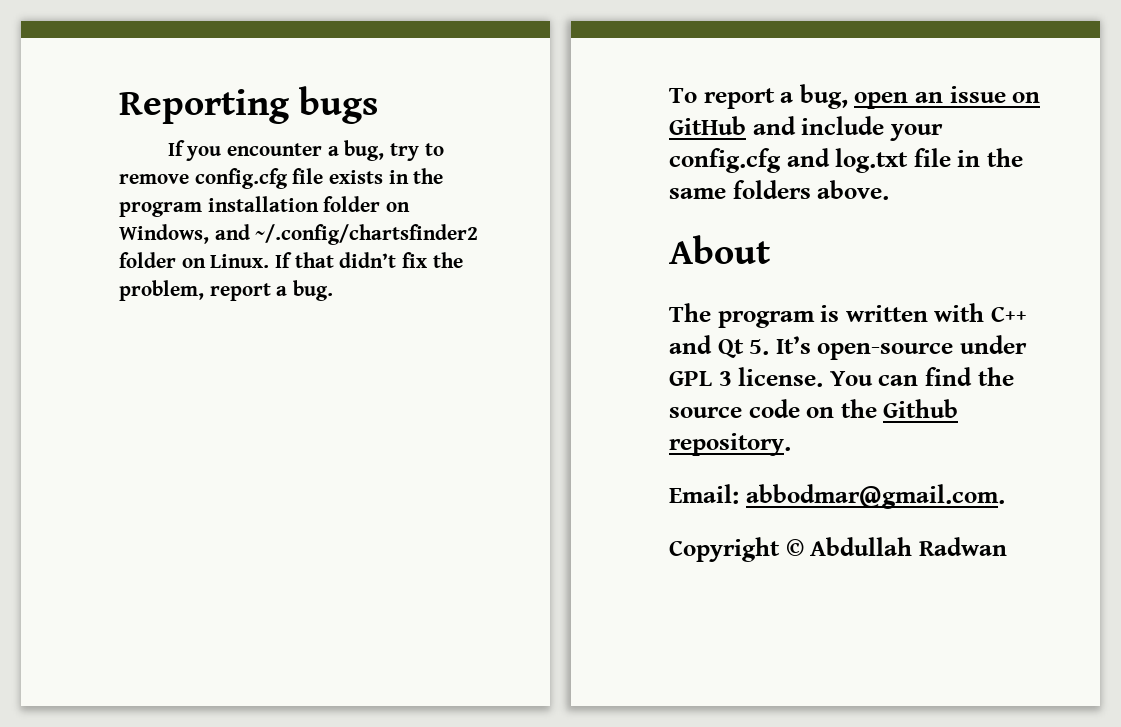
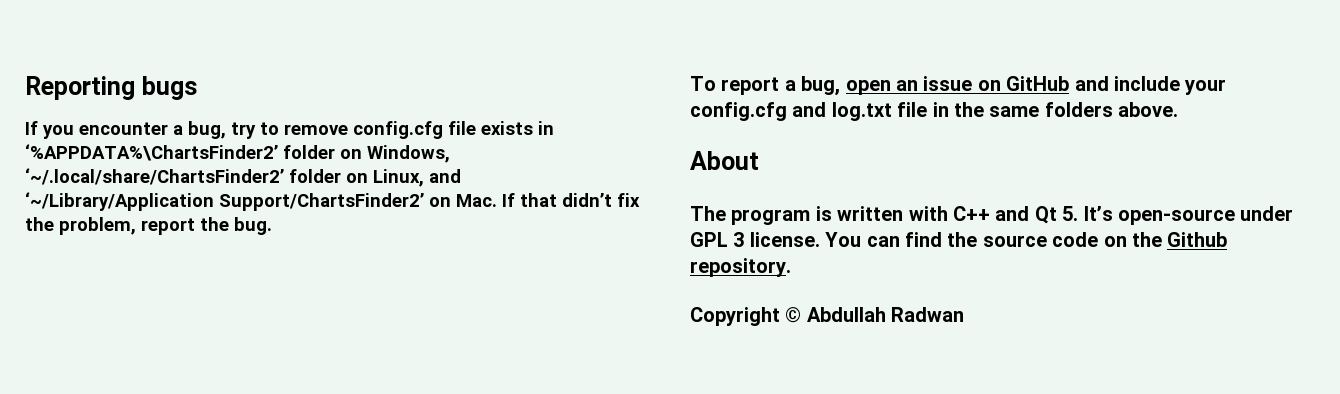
- If you encounter a bug, try to remove config.cfg file exists in the program installation folder on Windows, and ~/.config/chartsfinder2 folder on Linux. If that didn’t fix the problem, report a bug.
+ If you encounter a bug, try to remove config.cfg file exists in ‘%APPDATA%\ChartsFinder2’ folder on Windows, ‘~/.local/share/ChartsFinder2’ folder on Linux, and ‘~/Library/Application Support/ChartsFinder2’ on Mac. If that didn’t fix the problem, report the bug.
- Email: abbodmar@gmail.com.

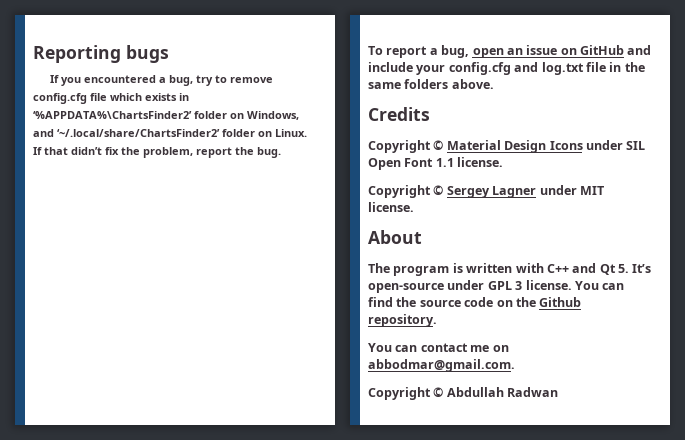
- If you encounter a bug, try to remove config.cfg file exists in ‘%APPDATA%\ChartsFinder2’ folder on Windows, ‘~/.local/share/ChartsFinder2’ folder on Linux, and ‘~/Library/Application Support/ChartsFinder2’ on Mac. If that didn’t fix the problem, report the bug.
+ If you encountered a bug, try to remove config.cfg file which exists in ‘%APPDATA%\ChartsFinder2’ folder on Windows, and ‘~/.local/share/ChartsFinder2’ folder on Linux. If that didn’t fix the problem, report the bug.
+ Credits
+ Copyright © Material Design Icons under SIL Open Font 1.1 license.
+ Copyright © Sergey Lagner under MIT license.
+ You can contact me on abbodmar@gmail.com.

